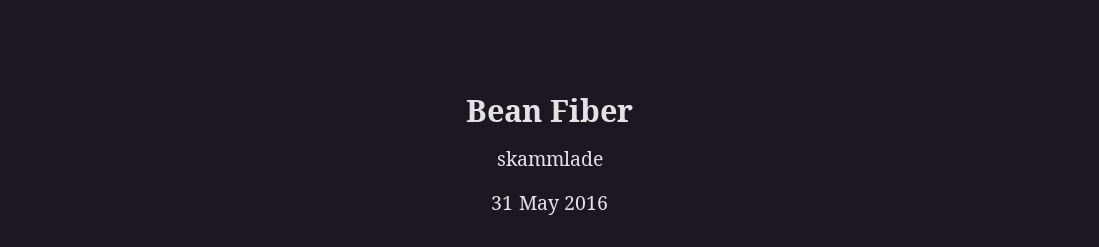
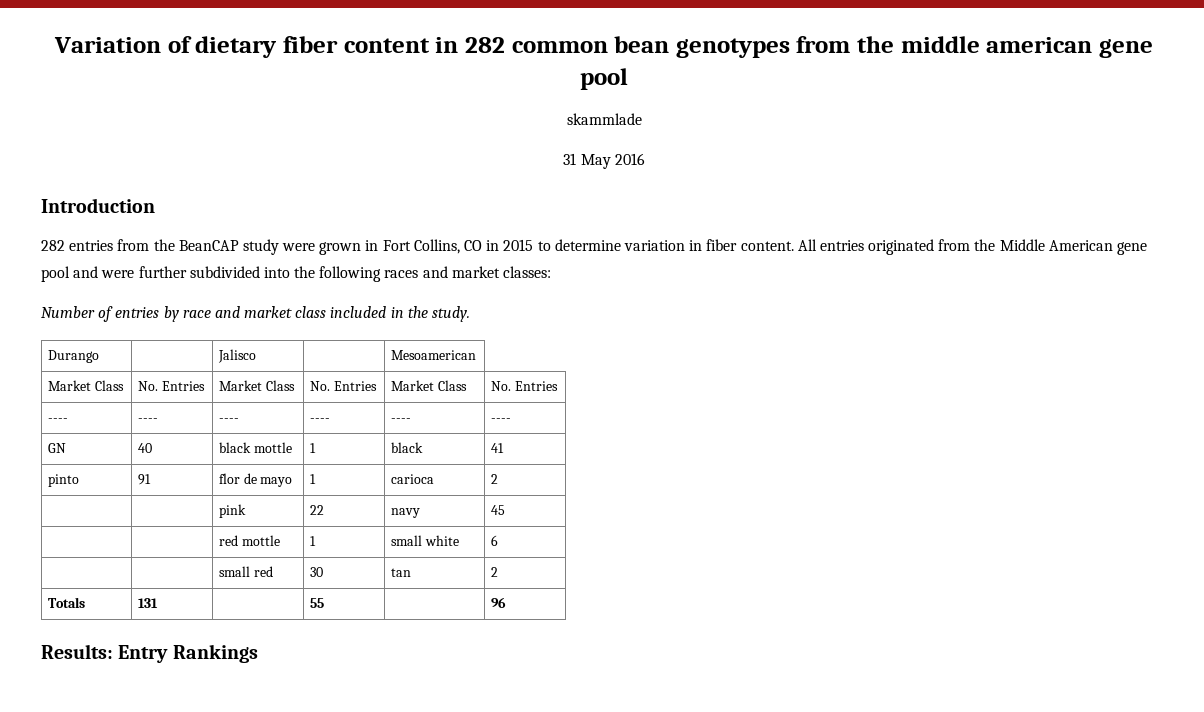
- Bean Fiber
+ Variation of dietary fiber content in 282 common bean genotypes from the middle american gene pool
  skammlade
  31 May 2016
+ Introduction
+ 282 entries from the BeanCAP study were grown in Fort Collins, CO in 2015 to determine variation in fiber content. All entries originated from the Middle American gene pool and were further subdivided into the following races and market classes:
+ Number of entries by race and market class included in the study.
+ Durango | | Jalisco | | Mesoamerican
+ Market Class | No. Entries | Market Class | No. Entries | Market Class | No. Entries
+ ---- | ---- | ---- | ---- | ---- | ----
+ GN | 40 | black mottle | 1 | black | 41
+ pinto | 91 | flor de mayo | 1 | carioca | 2
+ | | pink | 22 | navy | 45
+ | | red mottle | 1 | small white | 6
+ | | small red | 30 | tan | 2
+ Totals | 131 | | 55 | | 96
+ Results: Entry Rankings

